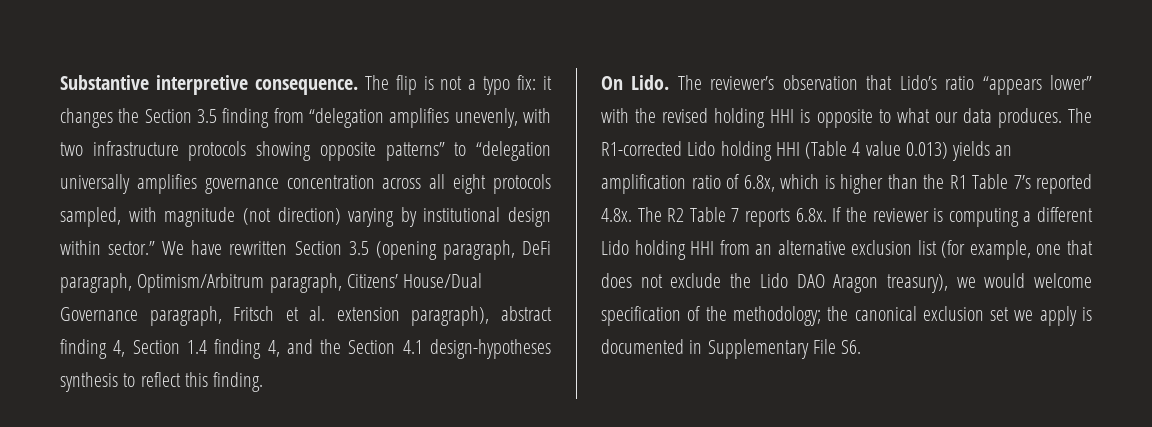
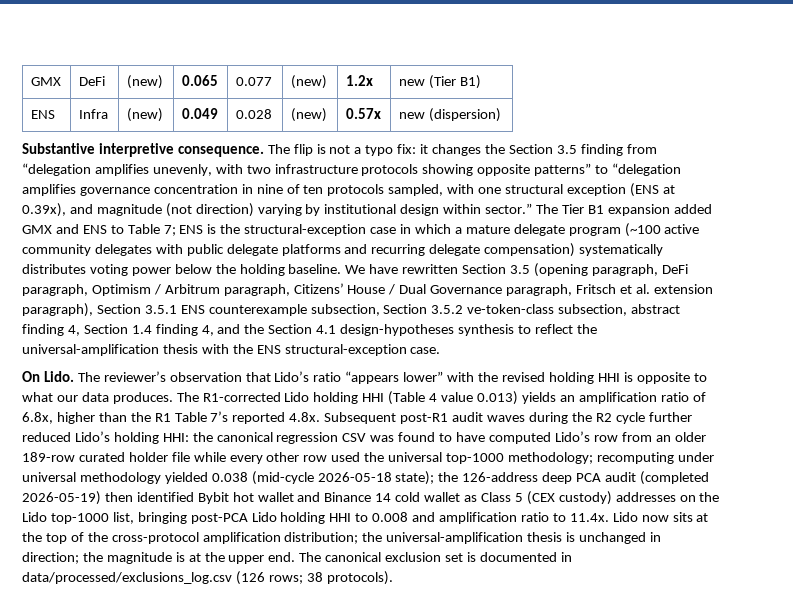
+ GMX | DeFi | (new) | 0.065 | 0.077 | (new) | 1.2x | new (Tier B1)
+ ENS | Infra | (new) | 0.049 | 0.028 | (new) | 0.57x | new (dispersion)
- The flip is not a typo fix: it changes the Section 3.5 finding from “delegation amplifies unevenly, with two infrastructure protocols showing opposite patterns” to “delegation universally amplifies governance concentration across all eight protocols sampled, with magnitude (not direction) varying by institutional design within sector.”
+ The flip is not a typo fix: it changes the Section 3.5 finding from “delegation amplifies unevenly, with two infrastructure protocols showing opposite patterns” to “delegation amplifies governance concentration in nine of ten protocols sampled, with one structural exception (ENS at 0.39x), and magnitude (not direction) varying by institutional design within sector.”
+ The Tier B1 expansion added GMX and ENS to Table 7; ENS is the structural-exception case in which a mature delegate program (~100 active community delegates with public delegate platforms and recurring delegate compensation) systematically distributes voting power below the holding baseline.
- We have rewritten Section 3.5 (opening paragraph, DeFi paragraph, Optimism/Arbitrum paragraph, Citizens’ House/Dual Governance paragraph, Fritsch et al. extension paragraph), abstract finding 4, Section 1.4 finding 4, and the Section 4.1 design-hypotheses synthesis to reflect this finding.
+ We have rewritten Section 3.5 (opening paragraph, DeFi paragraph, Optimism / Arbitrum paragraph, Citizens’ House / Dual Governance paragraph, Fritsch et al. extension paragraph), Section 3.5.1 ENS counterexample subsection, Section 3.5.2 ve-token-class subsection, abstract finding 4, Section 1.4 finding 4, and the Section 4.1 design-hypotheses synthesis to reflect the universal-amplification thesis with the ENS structural-exception case.
- The R1-corrected Lido holding HHI (Table 4 value 0.013) yields an amplification ratio of 6.8x, which is higher than the R1 Table 7’s reported 4.8x. The R2 Table 7 reports 6.8x. If the reviewer is computing a different Lido holding HHI from an alternative exclusion list (for example, one that does not exclude the Lido DAO Aragon treasury), we would welcome specification of the methodology; the canonical exclusion set we apply is documented in Supplementary File S6.
+ The R1-corrected Lido holding HHI (Table 4 value 0.013) yields an amplification ratio of 6.8x, higher than the R1 Table 7’s reported 4.8x. Subsequent post-R1 audit waves during the R2 cycle further reduced Lido’s holding HHI: the canonical regression CSV was found to have computed Lido’s row from an older 189-row curated holder file while every other row used the universal top-1000 methodology; recomputing under universal methodology yielded 0.038 (mid-cycle 2026-05-18 state); the 126-address deep PCA audit (completed 2026-05-19) then identified Bybit hot wallet and Binance 14 cold wallet as Class 5 (CEX custody) addresses on the Lido top-1000 list, bringing post-PCA Lido holding HHI to 0.008 and amplification ratio to 11.4x. Lido now sits at the top of the cross-protocol amplification distribution; the universal-amplification thesis is unchanged in direction; the magnitude is at the upper end. The canonical exclusion set is documented in data/processed/exclusions_log.csv (126 rows; 38 protocols).

